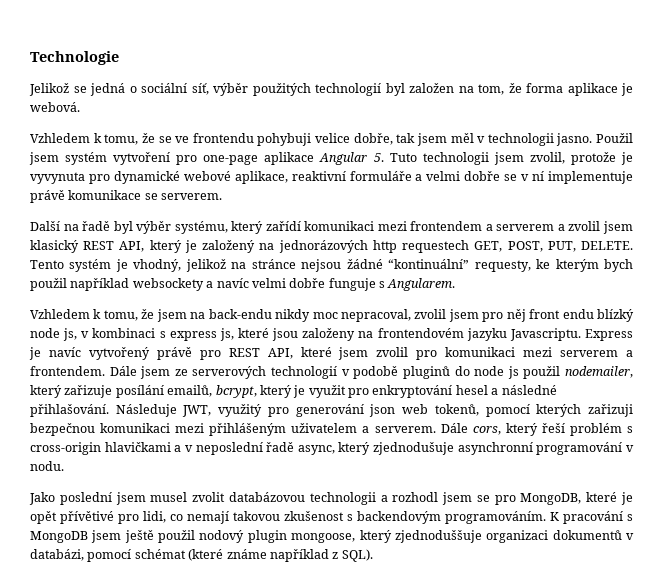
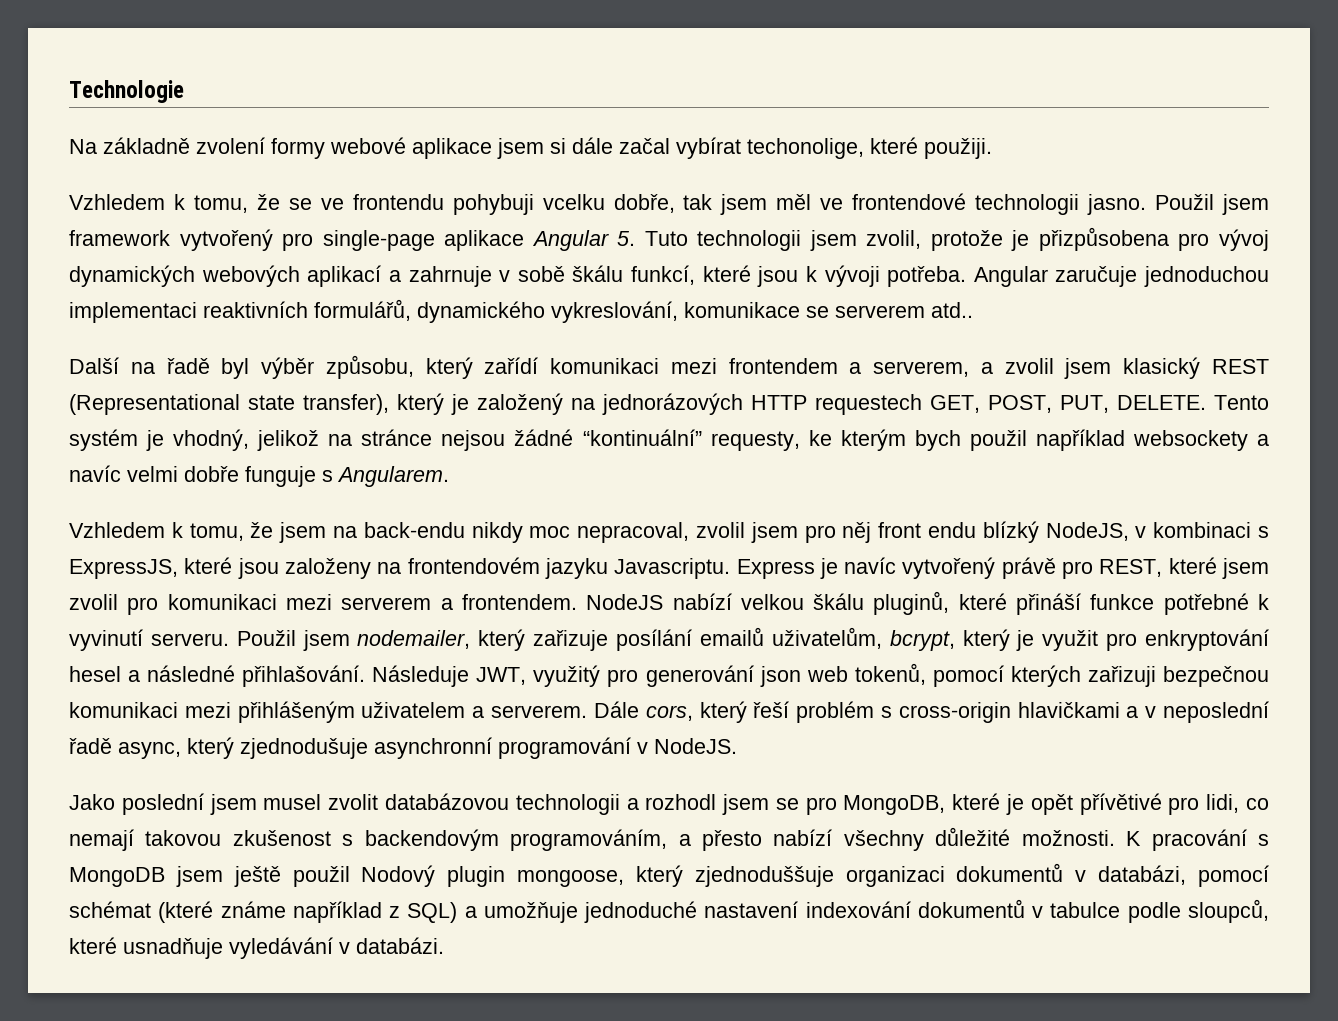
- Jelikož se jedná o sociální síť, výběr použitých technologií byl založen na tom, že forma aplikace je webová.
+ Na základně zvolení formy webové aplikace jsem si dále začal vybírat techonolige, které použiji.
- Vzhledem k tomu, že se ve frontendu pohybuji velice dobře, tak jsem měl v technologii jasno.
+ Vzhledem k tomu, že se ve frontendu pohybuji vcelku dobře, tak jsem měl ve frontendové technologii jasno.
- Použil jsem systém vytvoření pro one-page aplikace Angular 5. Tuto technologii jsem zvolil, protože je vyvynuta pro dynamické webové aplikace, reaktivní formuláře a velmi dobře se v ní implementuje právě komunikace se serverem.
+ Použil jsem framework vytvořený pro single-page aplikace Angular 5. Tuto technologii jsem zvolil, protože je přizpůsobena pro vývoj dynamických webových aplikací a zahrnuje v sobě škálu funkcí, které jsou k vývoji potřeba. Angular zaručuje jednoduchou implementaci reaktivních formulářů, dynamického vykreslování, komunikace se serverem atd..
- Další na řadě byl výběr systému, který zařídí komunikaci mezi frontendem a serverem a zvolil jsem klasický REST API, který je založený na jednorázových http requestech GET, POST, PUT, DELETE.
+ Další na řadě byl výběr způsobu, který zařídí komunikaci mezi frontendem a serverem, a zvolil jsem klasický REST (Representational state transfer), který je založený na jednorázových HTTP requestech GET, POST, PUT, DELETE.
- Vzhledem k tomu, že jsem na back-endu nikdy moc nepracoval, zvolil jsem pro něj front endu blízký node js, v kombinaci s express js, které jsou založeny na frontendovém jazyku Javascriptu.
+ Vzhledem k tomu, že jsem na back-endu nikdy moc nepracoval, zvolil jsem pro něj front endu blízký NodeJS, v kombinaci s ExpressJS, které jsou založeny na frontendovém jazyku Javascriptu.
- Express je navíc vytvořený právě pro REST API, které jsem zvolil pro komunikaci mezi serverem a frontendem.
+ Express je navíc vytvořený právě pro REST, které jsem zvolil pro komunikaci mezi serverem a frontendem.
- Dále jsem ze serverových technologií v podobě pluginů do node js použil nodemailer, který zařizuje posílání emailů, bcrypt, který je využit pro enkryptování hesel a následné přihlašování.
+ NodeJS nabízí velkou škálu pluginů, které přináší funkce potřebné k vyvinutí serveru. Použil jsem nodemailer, který zařizuje posílání emailů uživatelům, bcrypt, který je využit pro enkryptování hesel a následné přihlašování.
- Dále cors, který řeší problém s cross-origin hlavičkami a v neposlední řadě async, který zjednodušuje asynchronní programování v nodu.
+ Dále cors, který řeší problém s cross-origin hlavičkami a v neposlední řadě async, který zjednodušuje asynchronní programování v NodeJS.
- Jako poslední jsem musel zvolit databázovou technologii a rozhodl jsem se pro MongoDB, které je opět přívětivé pro lidi, co nemají takovou zkušenost s backendovým programováním.
+ Jako poslední jsem musel zvolit databázovou technologii a rozhodl jsem se pro MongoDB, které je opět přívětivé pro lidi, co nemají takovou zkušenost s backendovým programováním, a přesto nabízí všechny důležité možnosti.
- K pracování s MongoDB jsem ještě použil nodový plugin mongoose, který zjednoduššuje organizaci dokumentů v databázi, pomocí schémat (které známe například z SQL).
+ K pracování s MongoDB jsem ještě použil Nodový plugin mongoose, který zjednoduššuje organizaci dokumentů v databázi, pomocí schémat (které známe například z SQL) a umožňuje jednoduché nastavení indexování dokumentů v tabulce podle sloupců, které usnadňuje vyledávání v databázi.

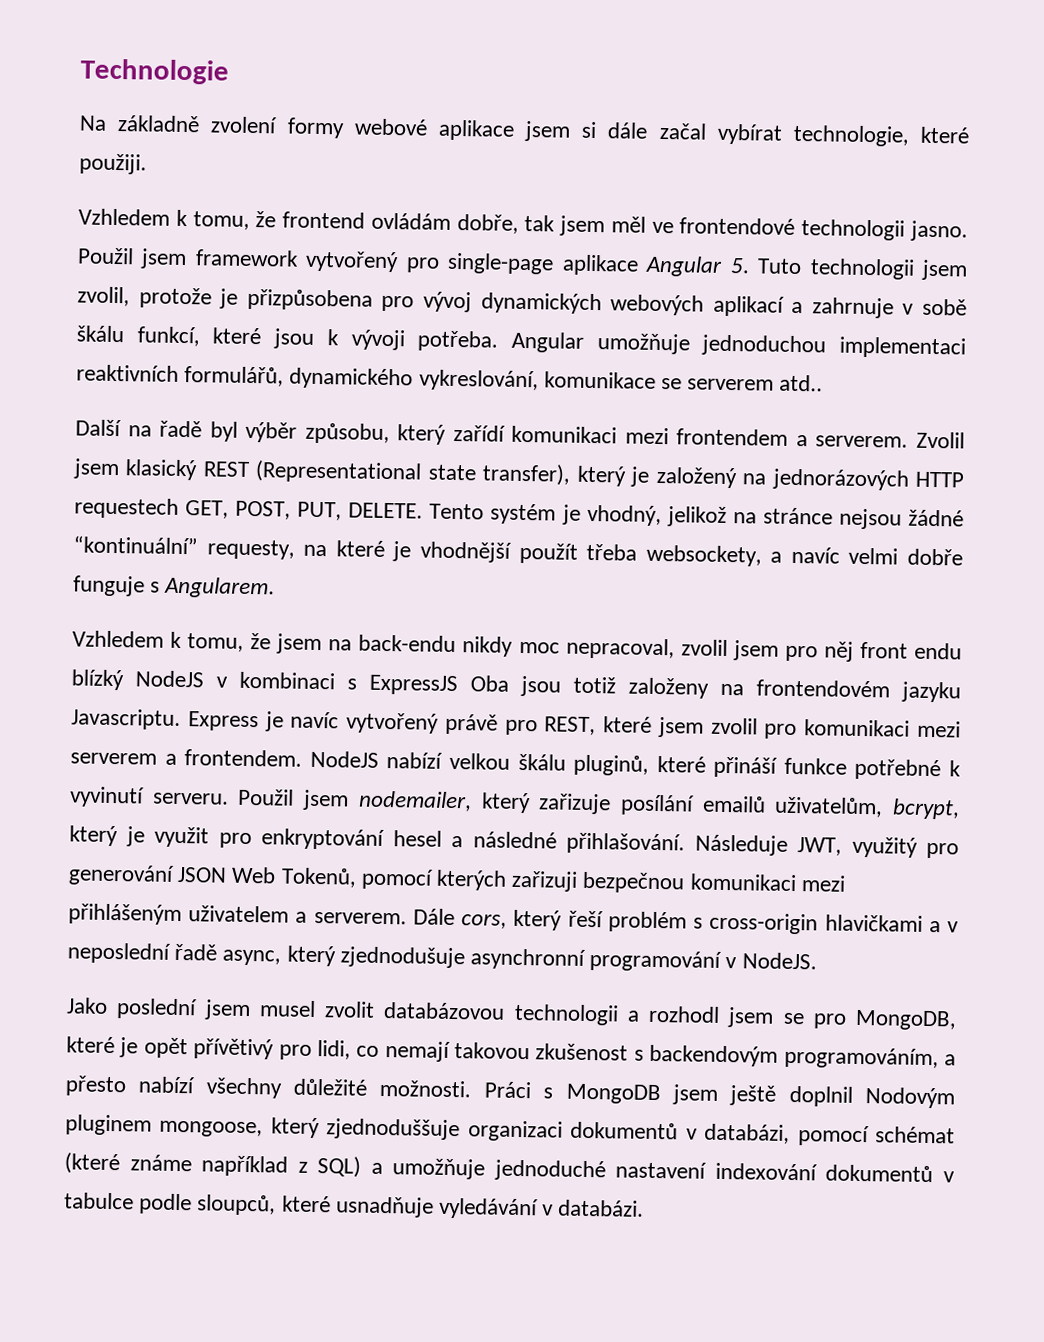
- Na základně zvolení formy webové aplikace jsem si dále začal vybírat techonolige, které použiji.
+ Na základně zvolení formy webové aplikace jsem si dále začal vybírat technologie, které použiji.
- Vzhledem k tomu, že se ve frontendu pohybuji vcelku dobře, tak jsem měl ve frontendové technologii jasno.
+ Vzhledem k tomu, že frontend ovládám dobře, tak jsem měl ve frontendové technologii jasno.
- Angular zaručuje jednoduchou implementaci reaktivních formulářů, dynamického vykreslování, komunikace se serverem atd..
+ Angular umožňuje jednoduchou implementaci reaktivních formulářů, dynamického vykreslování, komunikace se serverem atd..
- Další na řadě byl výběr způsobu, který zařídí komunikaci mezi frontendem a serverem, a zvolil jsem klasický REST (Representational state transfer), který je založený na jednorázových HTTP requestech GET, POST, PUT, DELETE.
+ Další na řadě byl výběr způsobu, který zařídí komunikaci mezi frontendem a serverem. Zvolil jsem klasický REST (Representational state transfer), který je založený na jednorázových HTTP requestech GET, POST, PUT, DELETE.
- Tento systém je vhodný, jelikož na stránce nejsou žádné “kontinuální” requesty, ke kterým bych použil například websockety a navíc velmi dobře funguje s Angularem.
+ Tento systém je vhodný, jelikož na stránce nejsou žádné “kontinuální” requesty, na které je vhodnější použít třeba websockety, a navíc velmi dobře funguje s Angularem.
- Vzhledem k tomu, že jsem na back-endu nikdy moc nepracoval, zvolil jsem pro něj front endu blízký NodeJS, v kombinaci s ExpressJS, které jsou založeny na frontendovém jazyku Javascriptu.
+ Vzhledem k tomu, že jsem na back-endu nikdy moc nepracoval, zvolil jsem pro něj front endu blízký NodeJS v kombinaci s ExpressJS Oba jsou totiž založeny na frontendovém jazyku Javascriptu.
- Následuje JWT, využitý pro generování json web tokenů, pomocí kterých zařizuji bezpečnou komunikaci mezi přihlášeným uživatelem a serverem.
+ Následuje JWT, využitý pro generování JSON Web Tokenů, pomocí kterých zařizuji bezpečnou komunikaci mezi přihlášeným uživatelem a serverem.
- Jako poslední jsem musel zvolit databázovou technologii a rozhodl jsem se pro MongoDB, které je opět přívětivé pro lidi, co nemají takovou zkušenost s backendovým programováním, a přesto nabízí všechny důležité možnosti.
+ Jako poslední jsem musel zvolit databázovou technologii a rozhodl jsem se pro MongoDB, které je opět přívětivý pro lidi, co nemají takovou zkušenost s backendovým programováním, a přesto nabízí všechny důležité možnosti.
- K pracování s MongoDB jsem ještě použil Nodový plugin mongoose, který zjednoduššuje organizaci dokumentů v databázi, pomocí schémat (které známe například z SQL) a umožňuje jednoduché nastavení indexování dokumentů v tabulce podle sloupců, které usnadňuje vyledávání v databázi.
+ Práci s MongoDB jsem ještě doplnil Nodovým pluginem mongoose, který zjednoduššuje organizaci dokumentů v databázi, pomocí schémat (které známe například z SQL) a umožňuje jednoduché nastavení indexování dokumentů v tabulce podle sloupců, které usnadňuje vyledávání v databázi.

